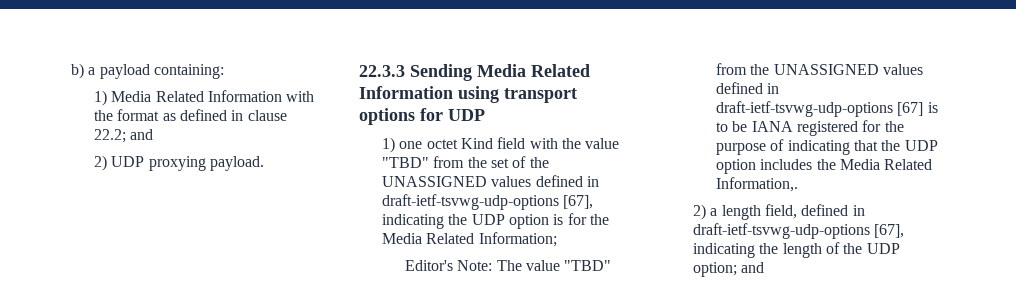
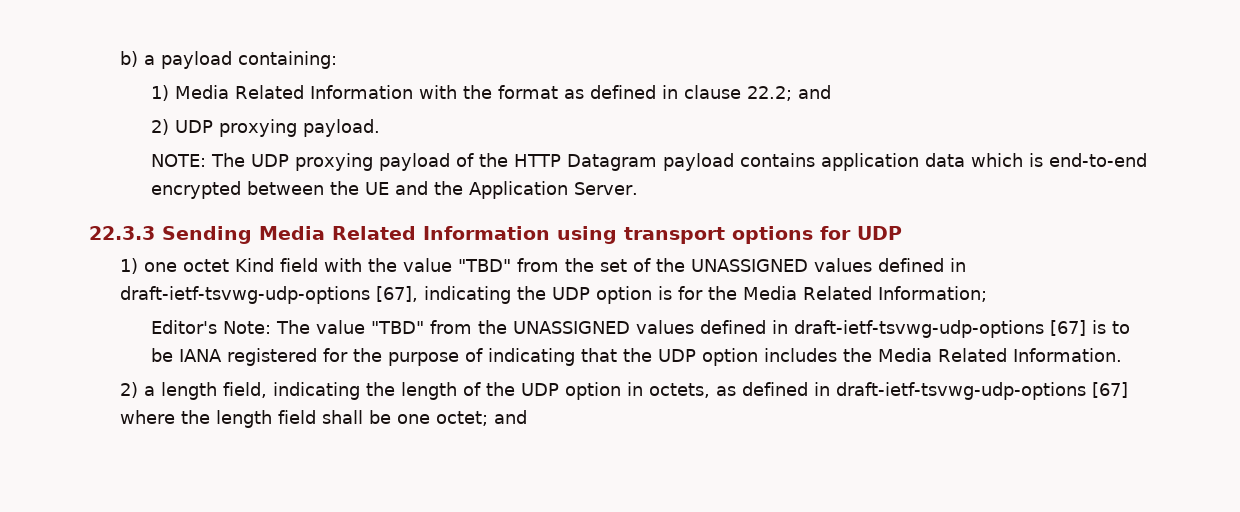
+ NOTE: The UDP proxying payload of the HTTP Datagram payload contains application data which is end-to-end encrypted between the UE and the Application Server.
- Editor's Note: The value "TBD" from the UNASSIGNED values defined in draft-ietf-tsvwg-udp-options [67] is to be IANA registered for the purpose of indicating that the UDP option includes the Media Related Information,.
+ Editor's Note: The value "TBD" from the UNASSIGNED values defined in draft-ietf-tsvwg-udp-options [67] is to be IANA registered for the purpose of indicating that the UDP option includes the Media Related Information.
- 2) a length field, defined in draft-ietf-tsvwg-udp-options [67], indicating the length of the UDP option; and
+ 2) a length field, indicating the length of the UDP option in octets, as defined in draft-ietf-tsvwg-udp-options [67] where the length field shall be one octet; and

